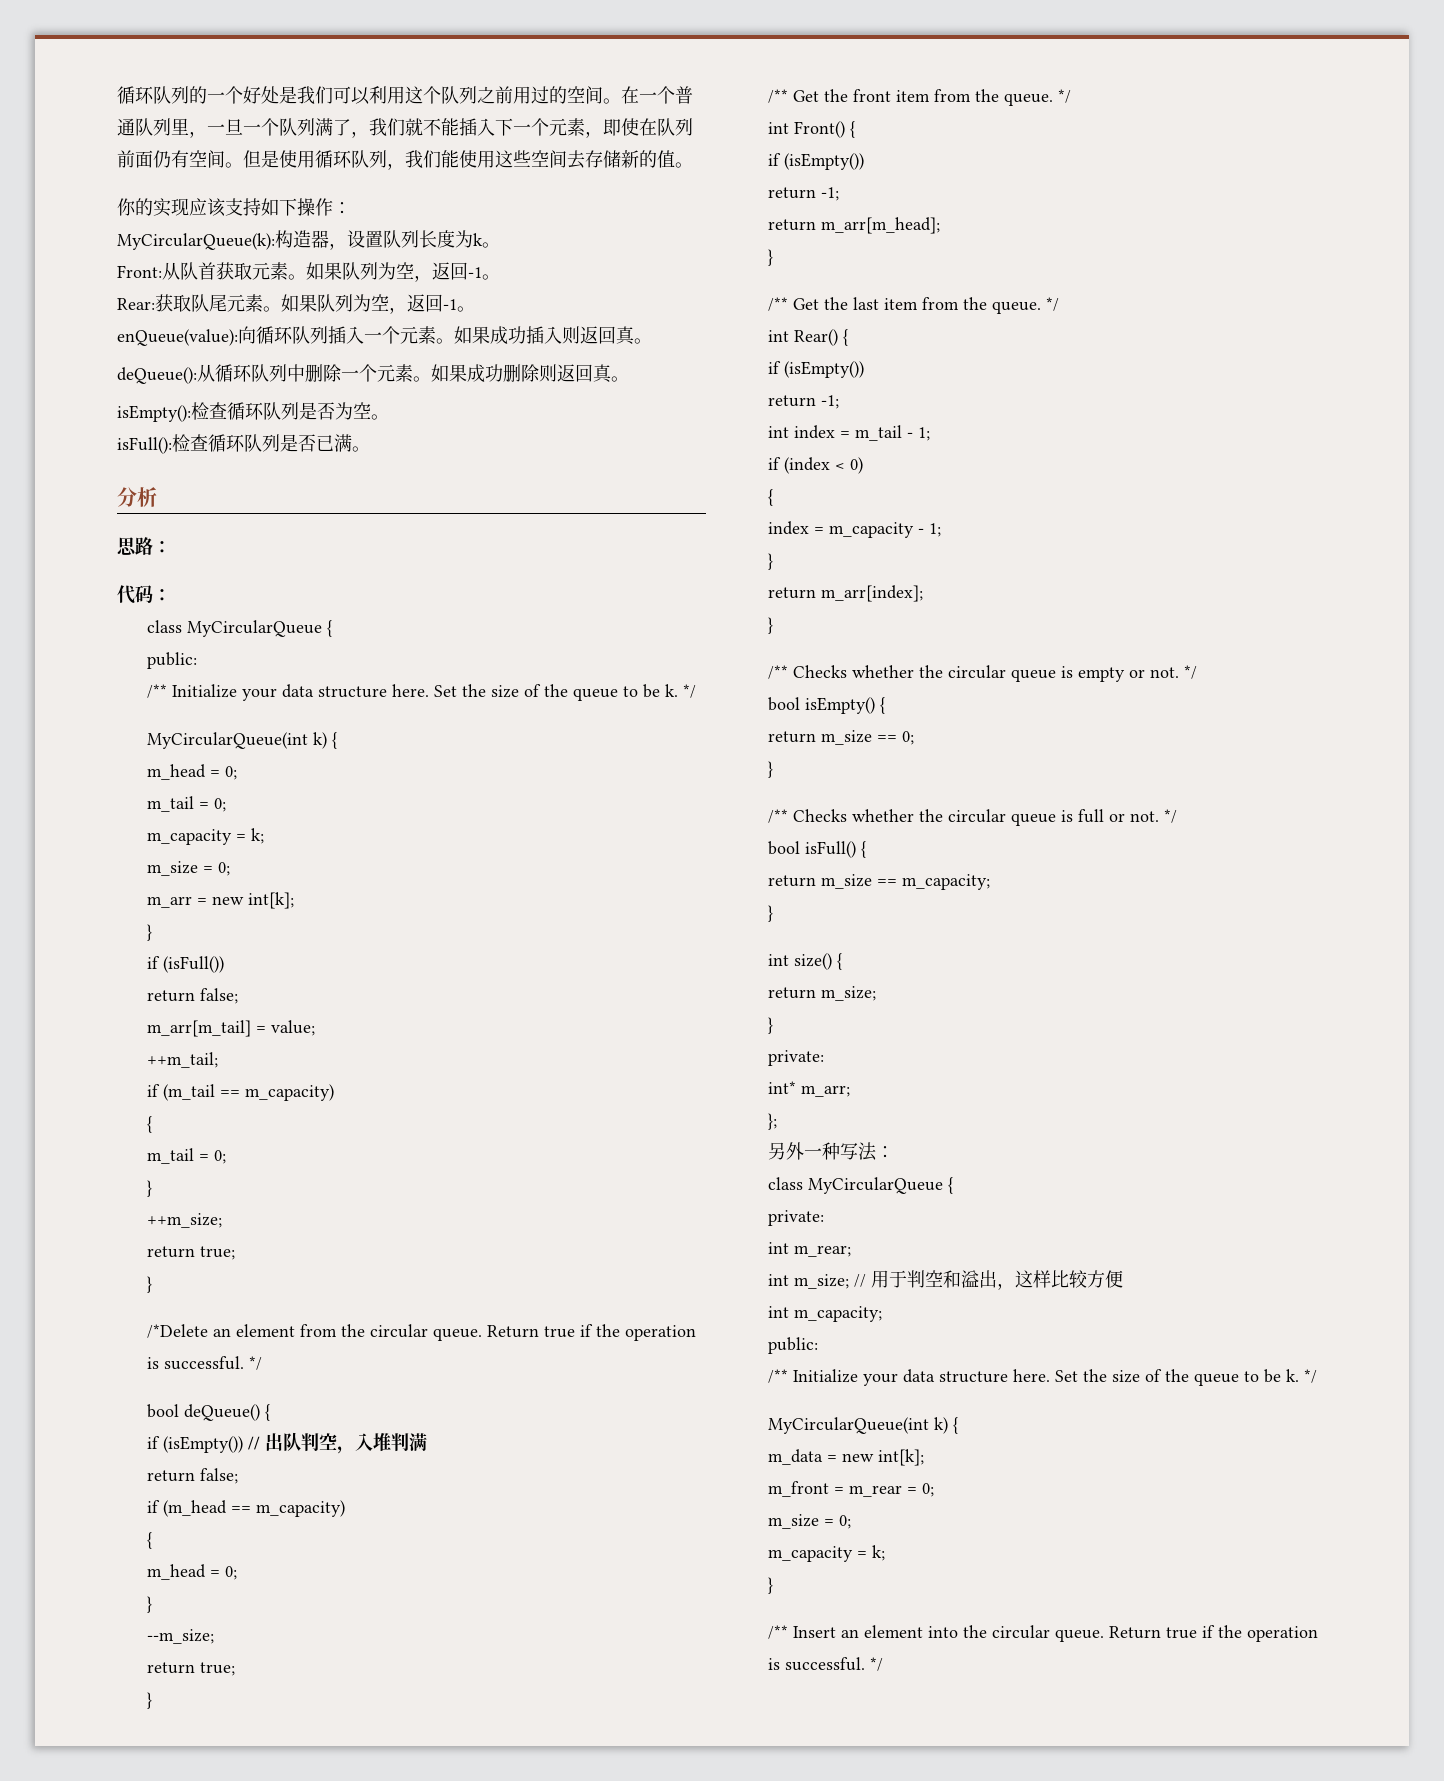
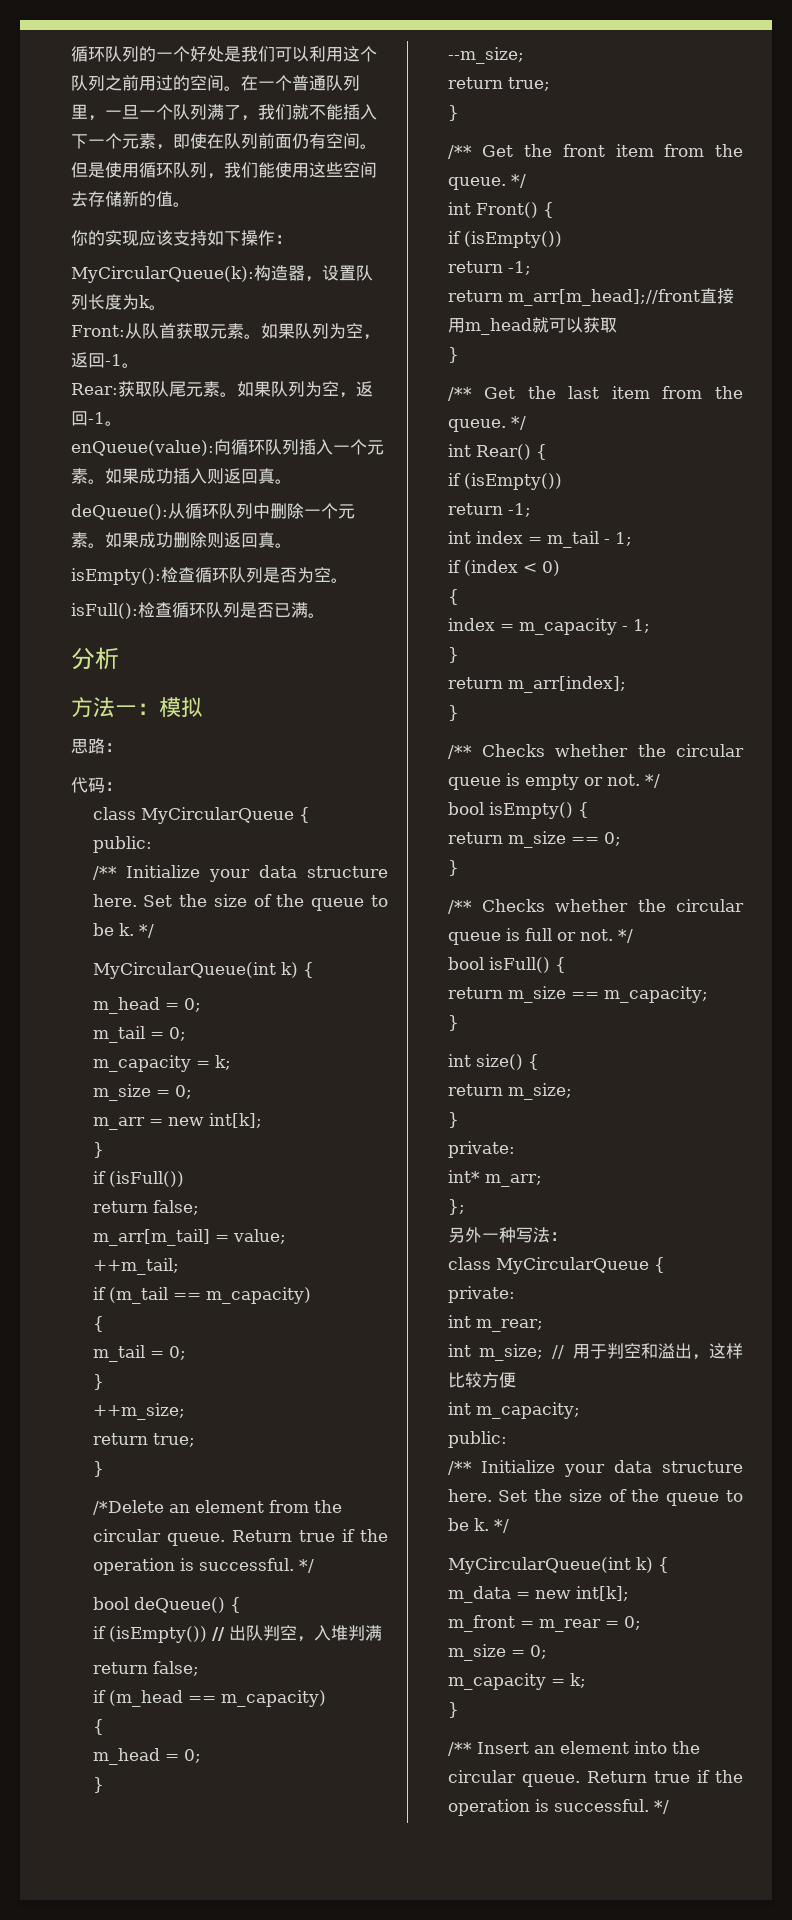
+ 方法一：模拟
- return m_arr[m_head];
+ return m_arr[m_head];//front直接用m_head就可以获取

